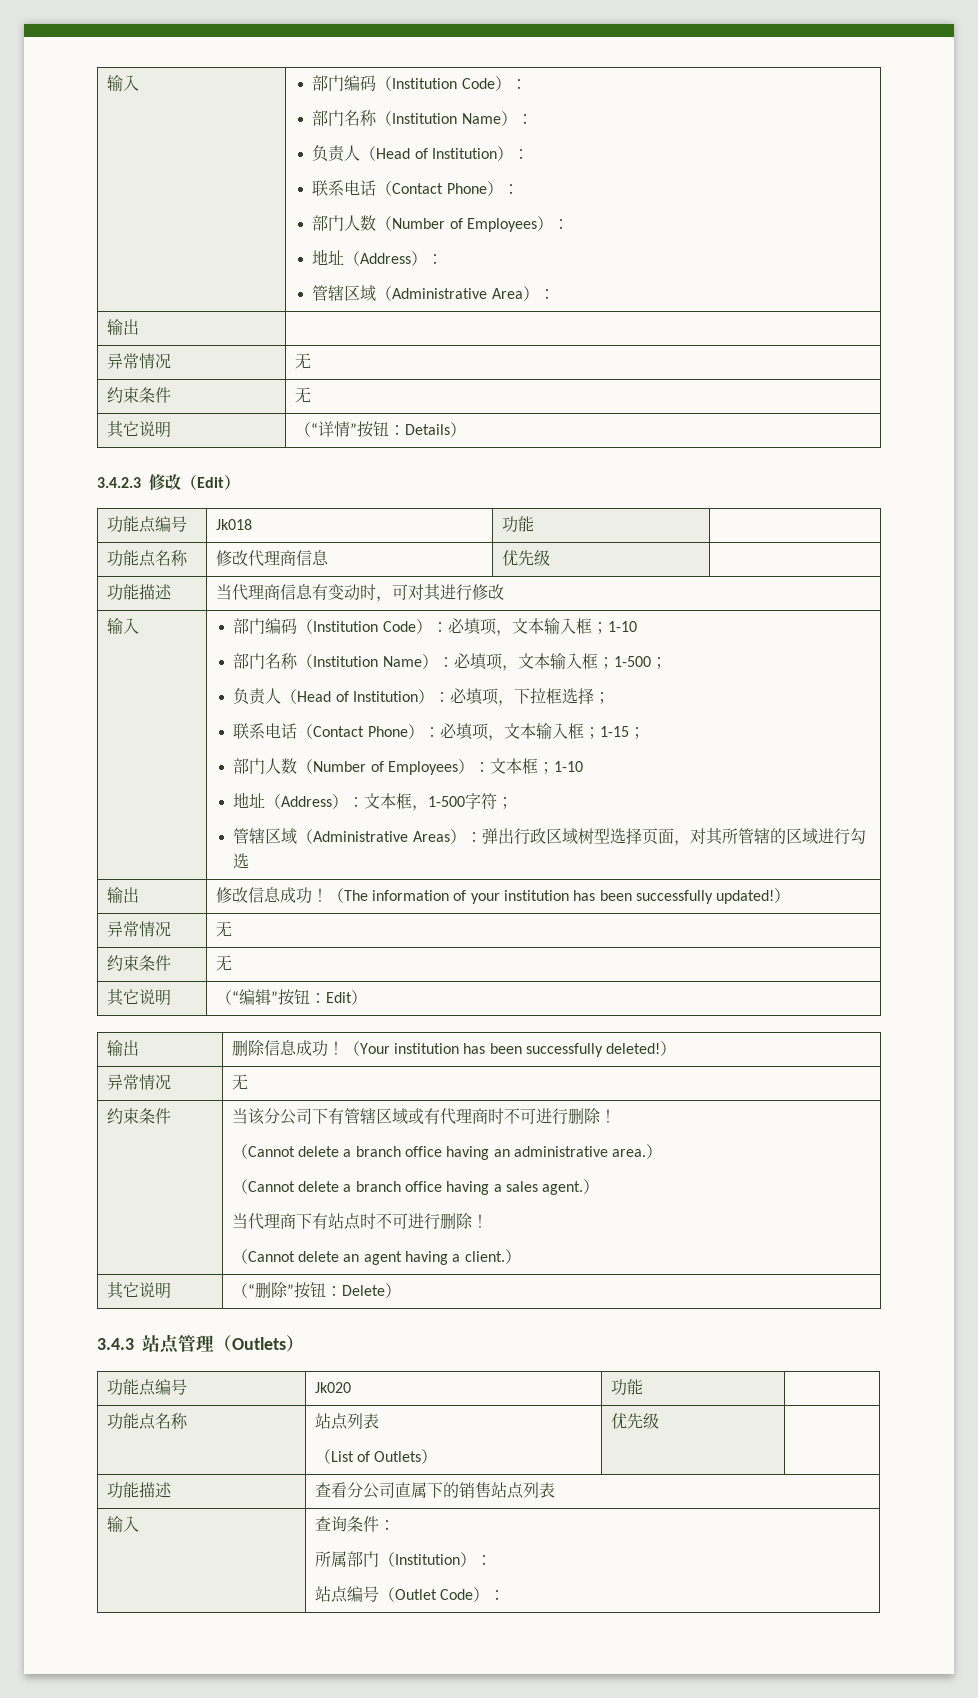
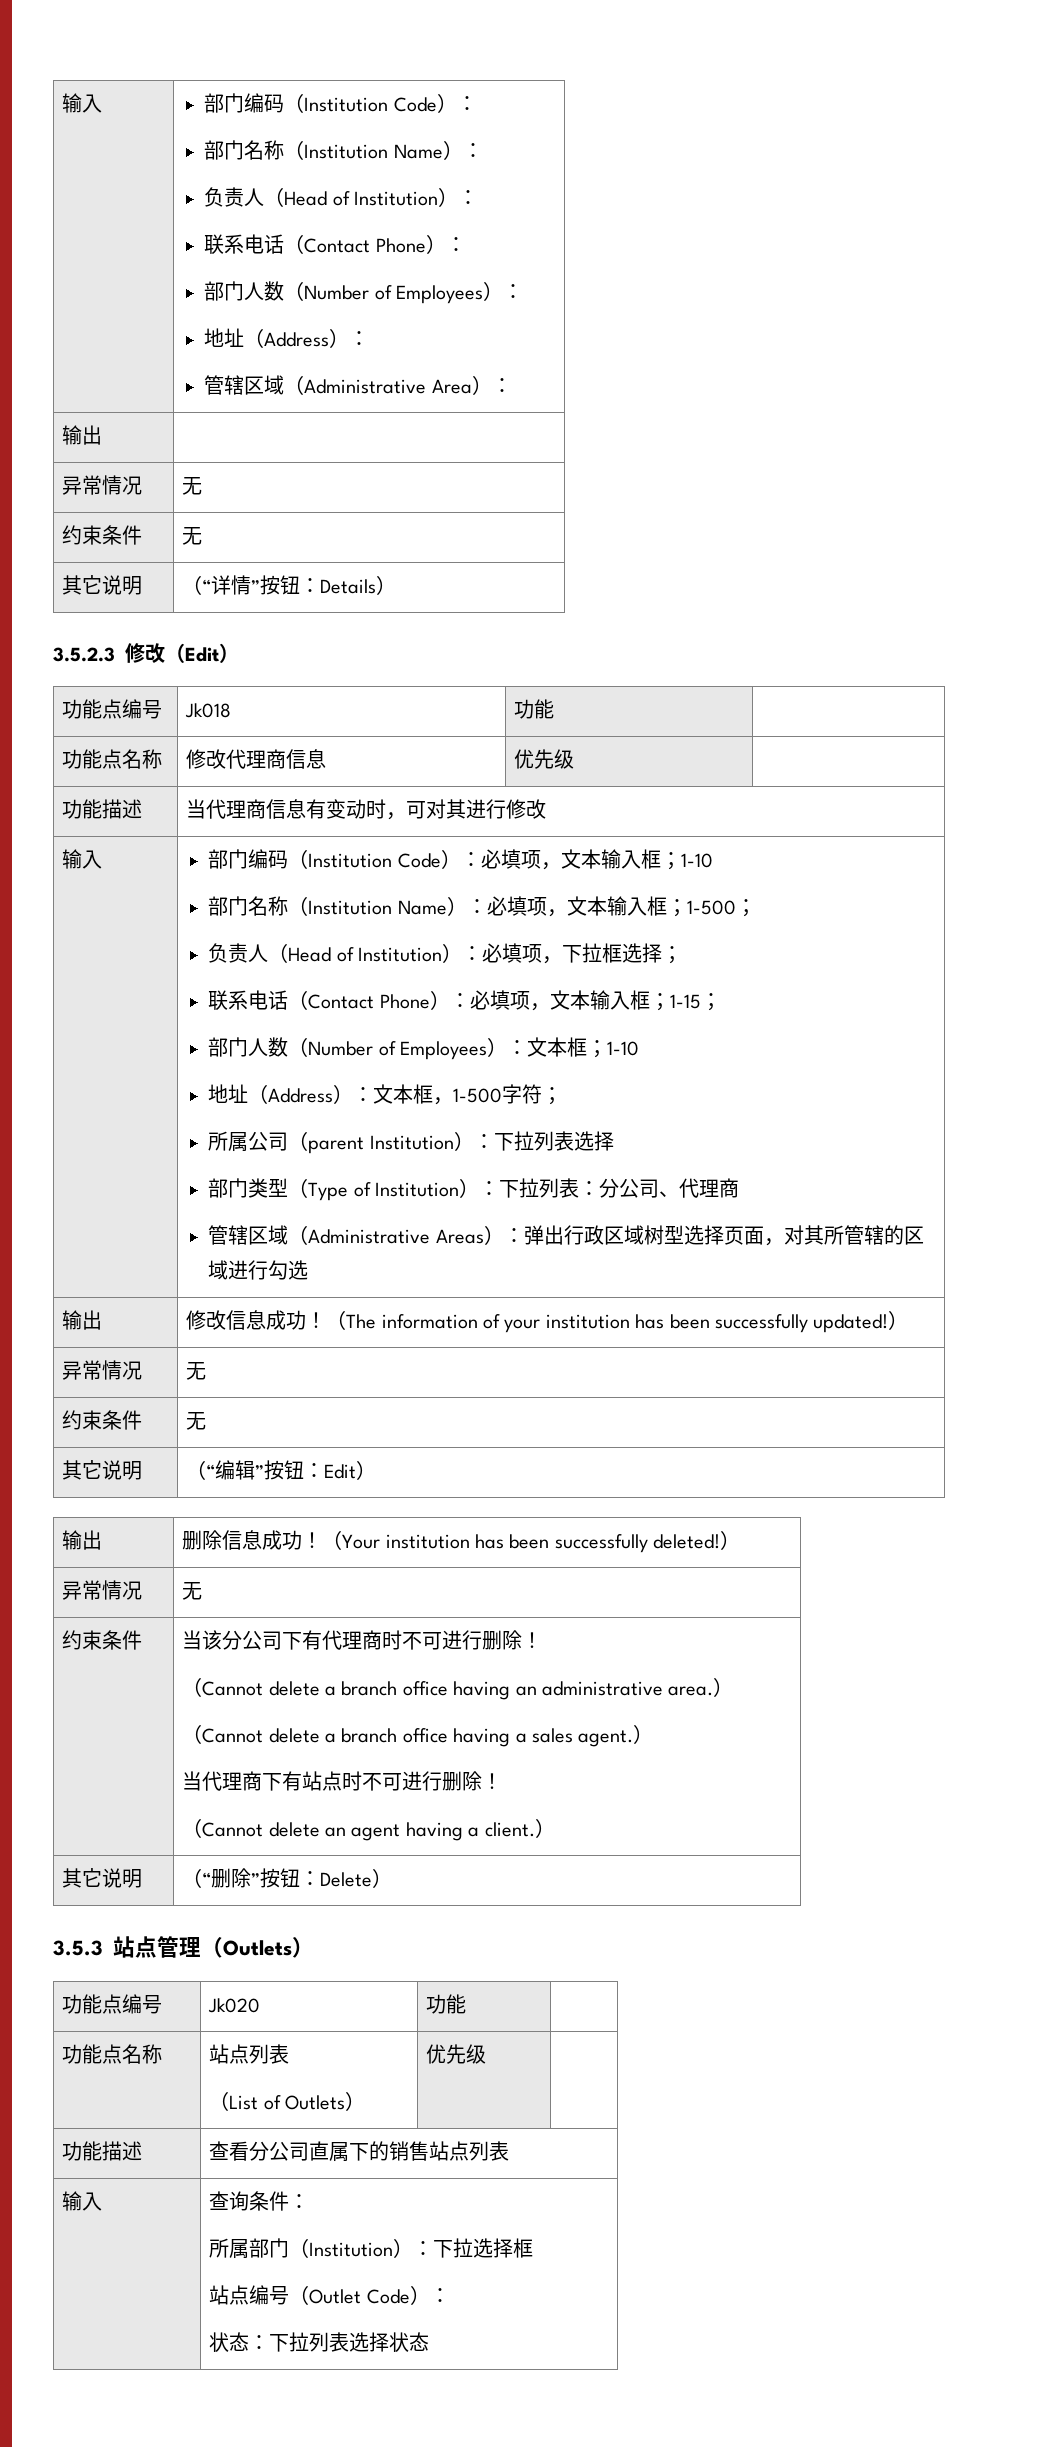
- 3.4.2.3修改（Edit）
+ 3.5.2.3修改（Edit）
+ 所属公司（parent Institution）：下拉列表选择
+ 部门类型（Type of Institution）：下拉列表：分公司、代理商
- 当该分公司下有管辖区域或有代理商时不可进行删除！
+ 当该分公司下有代理商时不可进行删除！
- 3.4.3站点管理（Outlets）
+ 3.5.3站点管理（Outlets）
  输入 | 查询条件：
- 所属部门（Institution）：
+ 所属部门（Institution）：下拉选择框
  站点编号（Outlet Code）：
+ 状态：下拉列表选择状态

